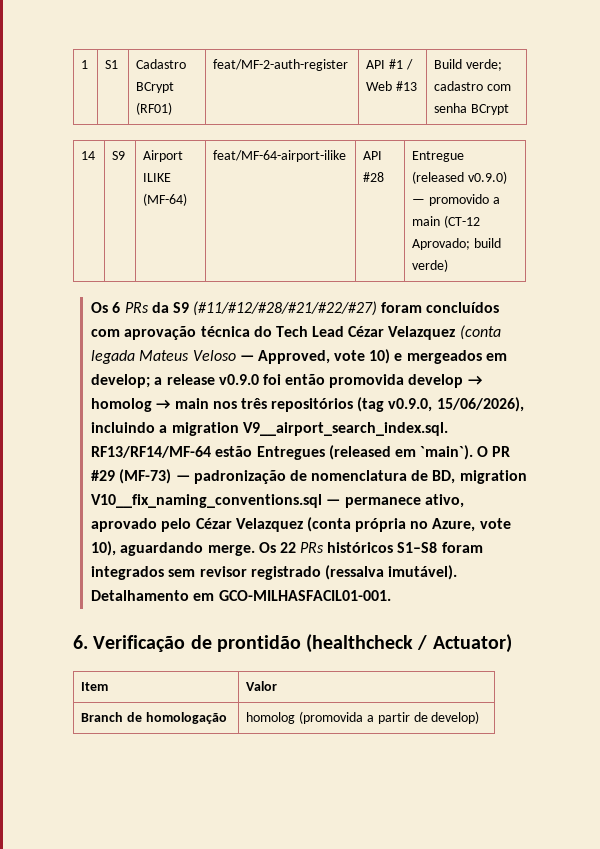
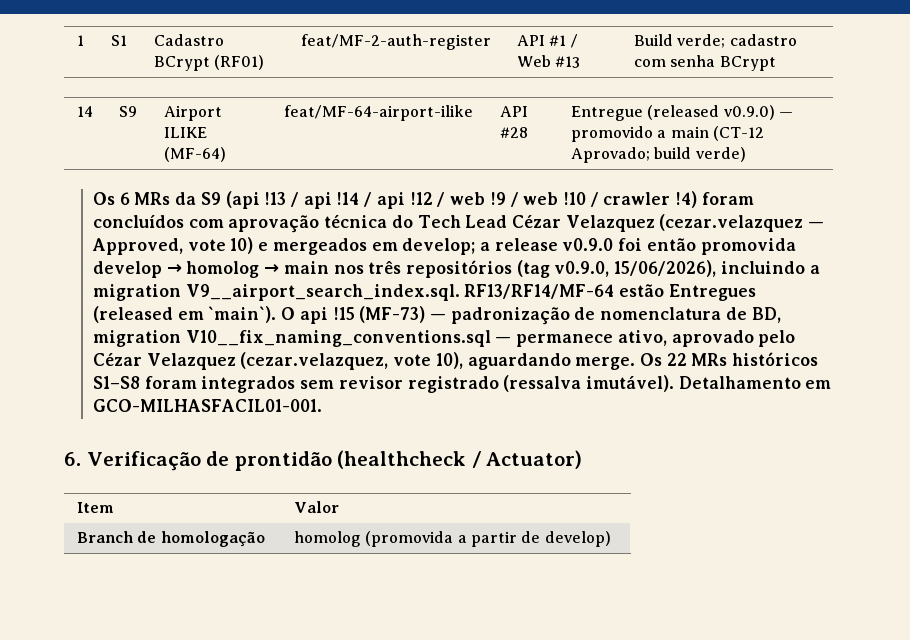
- Os 6 PRs da S9 (#11/#12/#28/#21/#22/#27) foram concluídos com aprovação técnica do Tech Lead Cézar Velazquez (conta legada Mateus Veloso — Approved, vote 10) e mergeados em develop; a release v0.9.0 foi então promovida develop → homolog → main nos três repositórios (tag v0.9.0, 15/06/2026), incluindo a migration V9__airport_search_index.sql. RF13/RF14/MF-64 estão Entregues (released em `main`).
+ Os 6 MRs da S9 (api !13 / api !14 / api !12 / web !9 / web !10 / crawler !4) foram concluídos com aprovação técnica do Tech Lead Cézar Velazquez (cezar.velazquez — Approved, vote 10) e mergeados em develop; a release v0.9.0 foi então promovida develop → homolog → main nos três repositórios (tag v0.9.0, 15/06/2026), incluindo a migration V9__airport_search_index.sql. RF13/RF14/MF-64 estão Entregues (released em `main`).
- O PR #29 (MF-73) — padronização de nomenclatura de BD, migration V10__fix_naming_conventions.sql — permanece ativo, aprovado pelo Cézar Velazquez (conta própria no Azure, vote 10), aguardando merge.
+ O api !15 (MF-73) — padronização de nomenclatura de BD, migration V10__fix_naming_conventions.sql — permanece ativo, aprovado pelo Cézar Velazquez (cezar.velazquez, vote 10), aguardando merge.
- Os 22 PRs históricos S1–S8 foram integrados sem revisor registrado (ressalva imutável).
+ Os 22 MRs históricos S1–S8 foram integrados sem revisor registrado (ressalva imutável).

